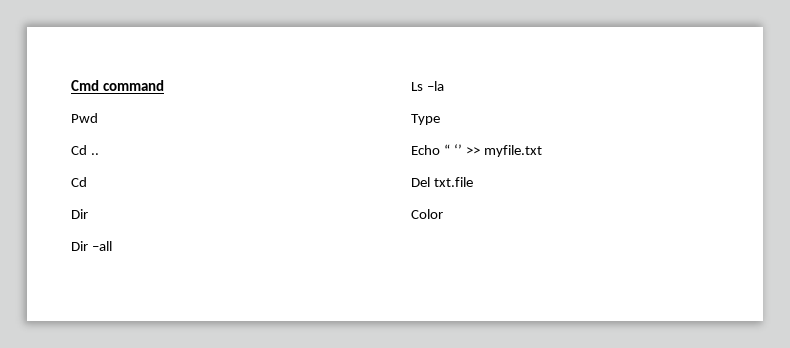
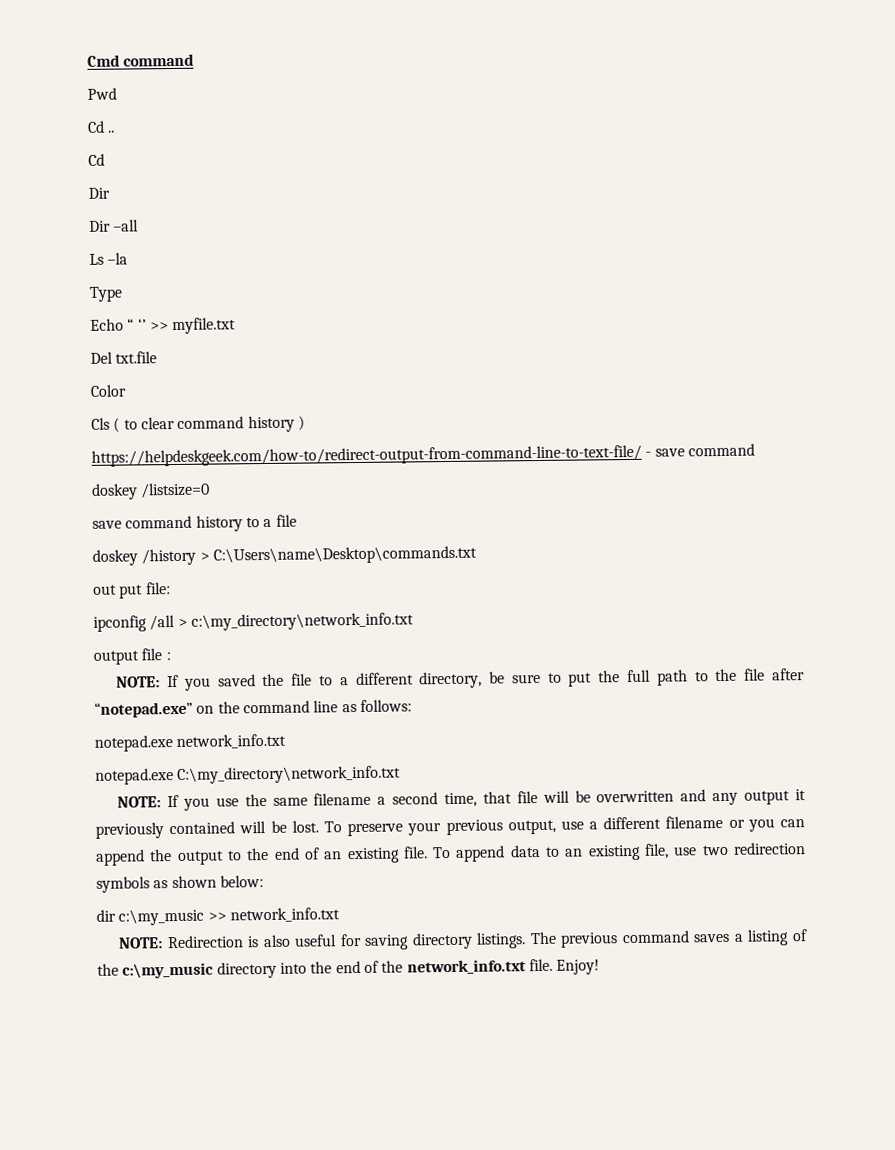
+ Cls ( to clear command history )
+ https://helpdeskgeek.com/how-to/redirect-output-from-command-line-to-text-file/ - save command
+ doskey /listsize=0
+ save command history to a file
+ doskey /history > C:\Users\name\Desktop\commands.txt
+ out put file:
+ ipconfig /all > c:\my_directory\network_info.txt
+ output file :
+ NOTE: If you saved the file to a different directory, be sure to put the full path to the file after “notepad.exe” on the command line as follows:
+ notepad.exe network_info.txt
+ notepad.exe C:\my_directory\network_info.txt
+ NOTE: If you use the same filename a second time, that file will be overwritten and any output it previously contained will be lost. To preserve your previous output, use a different filename or you can append the output to the end of an existing file. To append data to an existing file, use two redirection symbols as shown below:
+ dir c:\my_music >> network_info.txt
+ NOTE: Redirection is also useful for saving directory listings. The previous command saves a listing of the c:\my_music directory into the end of the network_info.txt file. Enjoy!

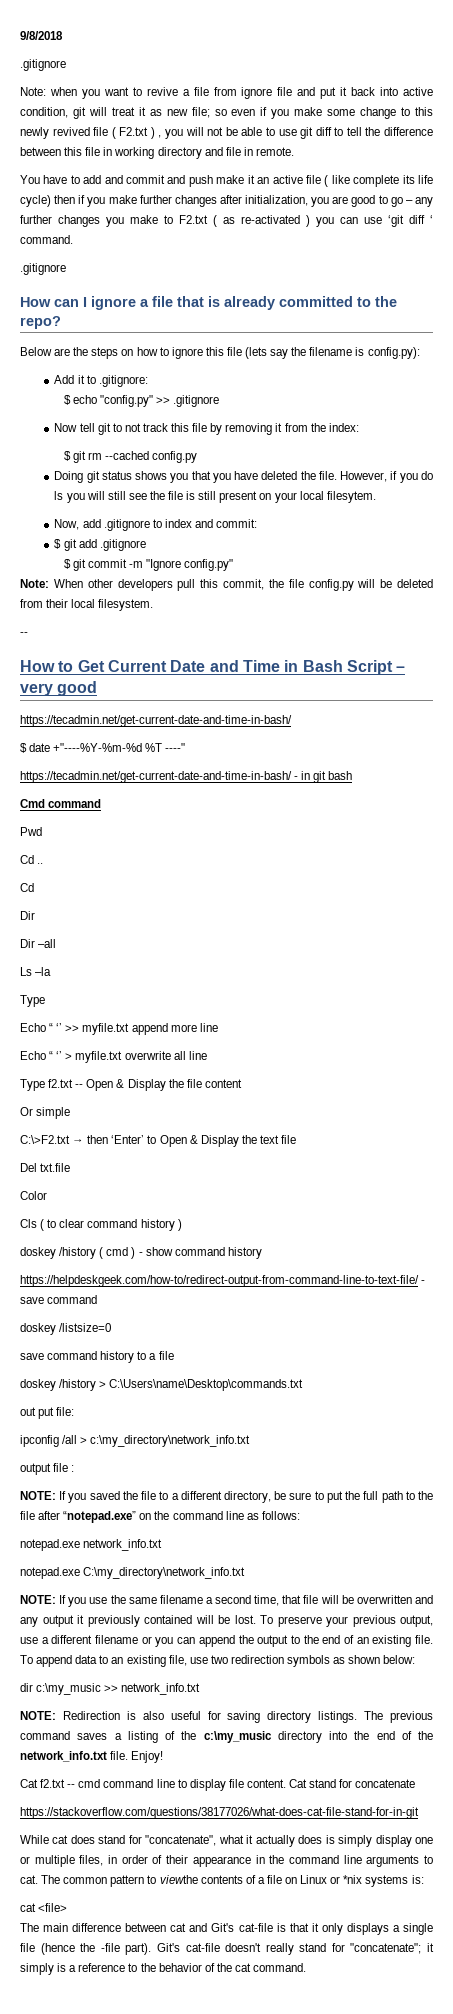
+ 9/8/2018
+ .gitignore
+ Note: when you want to revive a file from ignore file and put it back into active condition, git will treat it as new file; so even if you make some change to this newly revived file ( F2.txt ) , you will not be able to use git diff to tell the difference between this file in working directory and file in remote.
+ You have to add and commit and push make it an active file ( like complete its life cycle) then if you make further changes after initialization, you are good to go – any further changes you make to F2.txt ( as re-activated ) you can use ‘git diff ‘ command.
+ .gitignore
+ How can I ignore a file that is already committed to the repo?
+ Below are the steps on how to ignore this file (lets say the filename is config.py):
+ Add it to .gitignore:
+ $ echo "config.py" >> .gitignore
+ Now tell git to not track this file by removing it from the index:
+ $ git rm --cached config.py
+ Doing git status shows you that you have deleted the file. However, if you do ls you will still see the file is still present on your local filesytem.
+ Now, add .gitignore to index and commit:
+ $ git add .gitignore
+ $ git commit -m "Ignore config.py"
+ Note: When other developers pull this commit, the file config.py will be deleted from their local filesystem.
+ --
+ How to Get Current Date and Time in Bash Script – very good
+ https://tecadmin.net/get-current-date-and-time-in-bash/
+ $ date +"----%Y-%m-%d %T ----"
+ https://tecadmin.net/get-current-date-and-time-in-bash/ - in git bash
- Echo “ ‘’ >> myfile.txt
+ Echo “ ‘’ >> myfile.txt append more line
+ Echo “ ‘’ > myfile.txt overwrite all line
+ Type f2.txt -- Open & Display the file content
+ Or simple
+ C:\>F2.txt → then ‘Enter’ to Open & Display the text file
+ doskey /history ( cmd ) - show command history
+ Cat f2.txt -- cmd command line to display file content. Cat stand for concatenate
+ https://stackoverflow.com/questions/38177026/what-does-cat-file-stand-for-in-git
+ While cat does stand for "concatenate", what it actually does is simply display one or multiple files, in order of their appearance in the command line arguments to cat. The common pattern to viewthe contents of a file on Linux or *nix systems is:
+ cat <file>
+ The main difference between cat and Git's cat-file is that it only displays a single file (hence the -file part). Git's cat-file doesn't really stand for "concatenate"; it simply is a reference to the behavior of the cat command.

